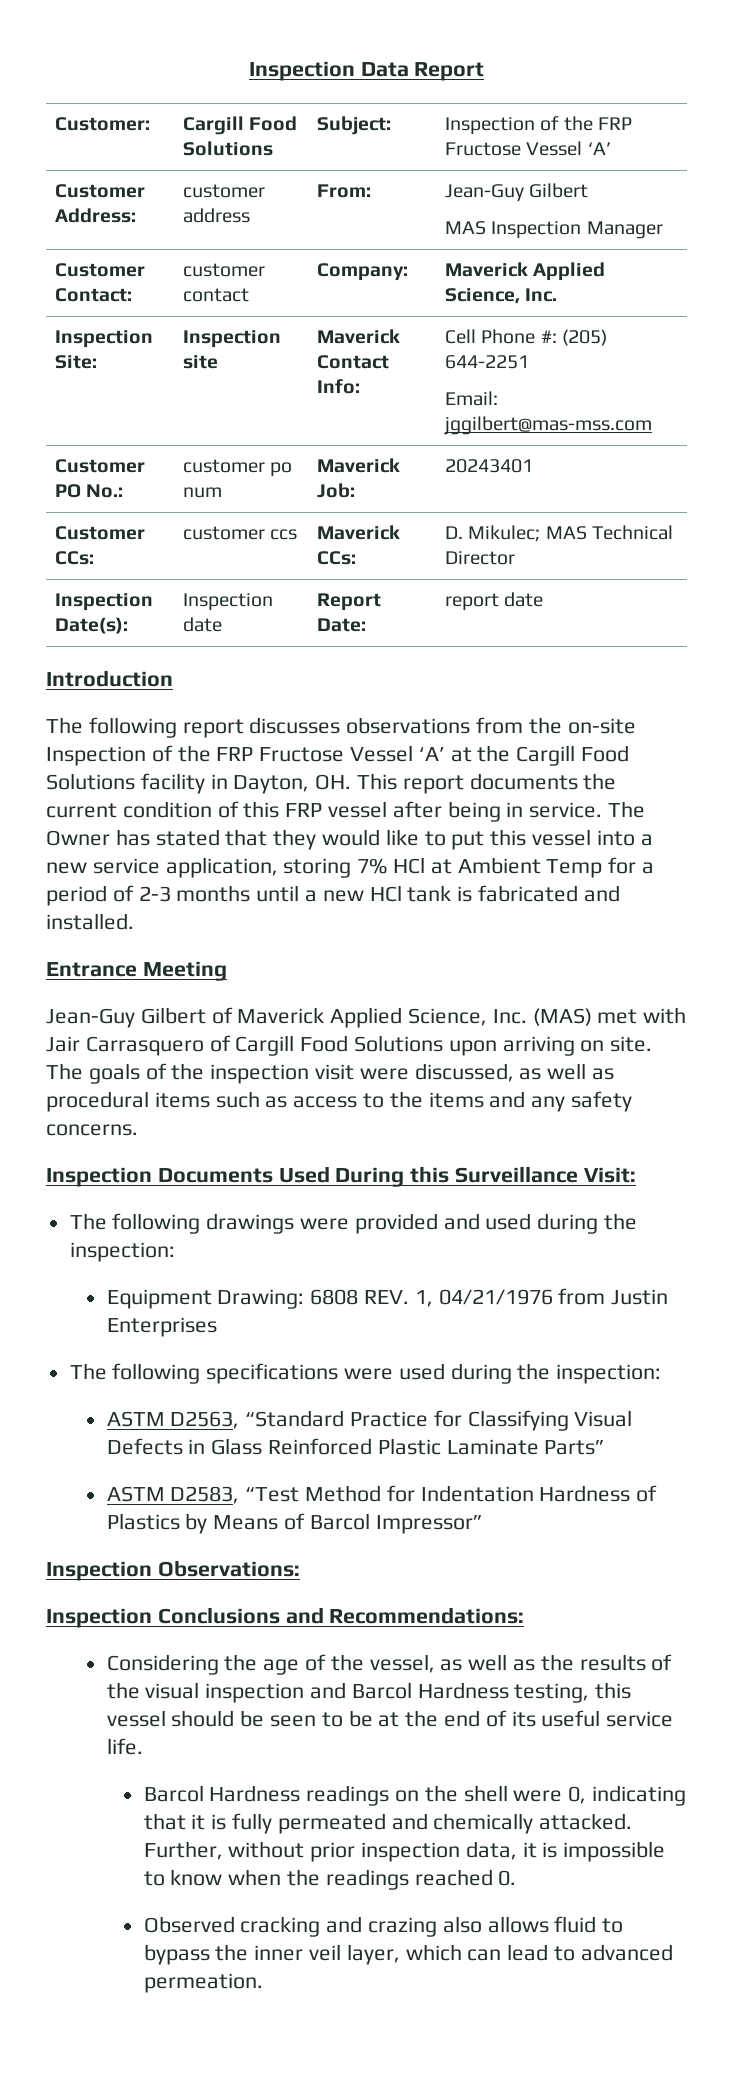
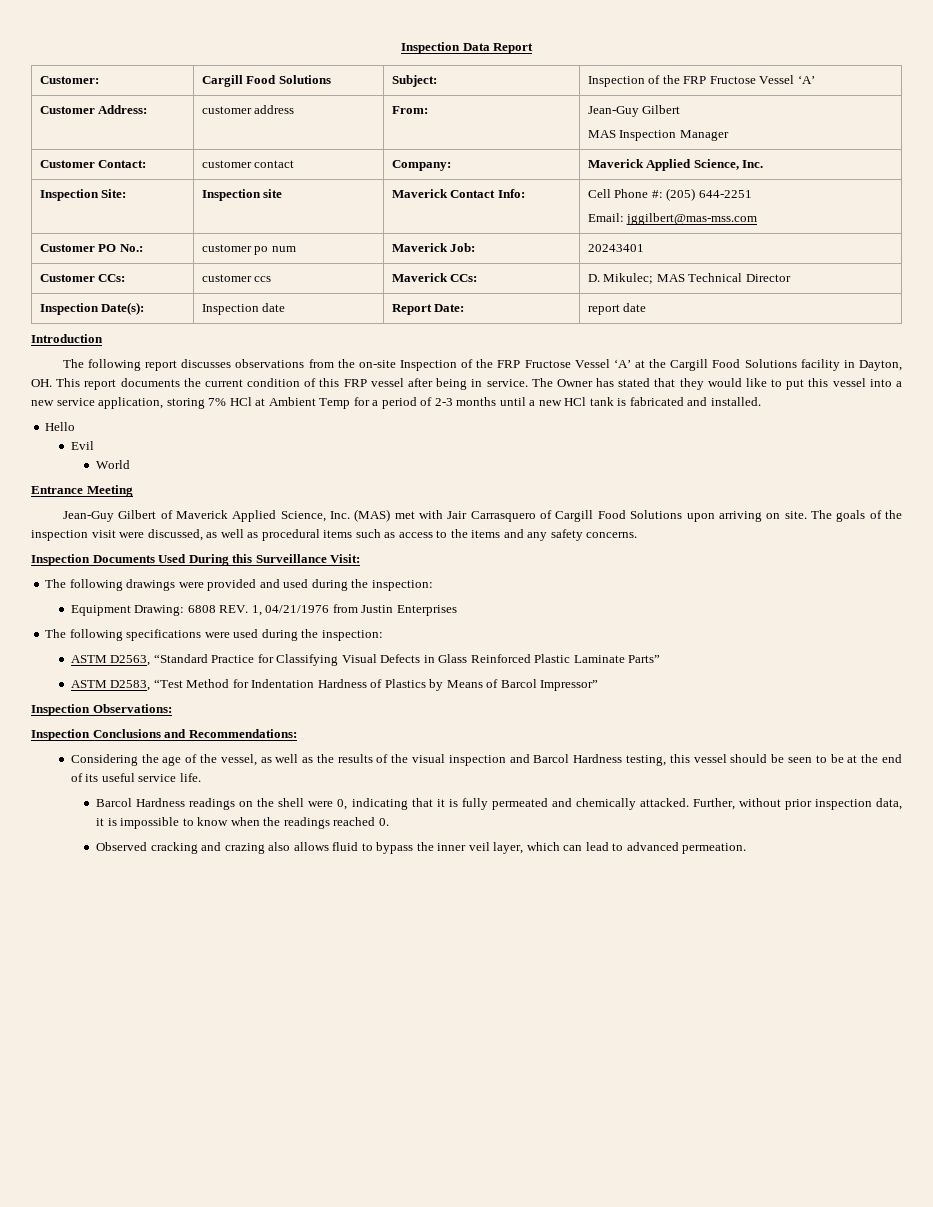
+ Hello
+ Evil
+ World

